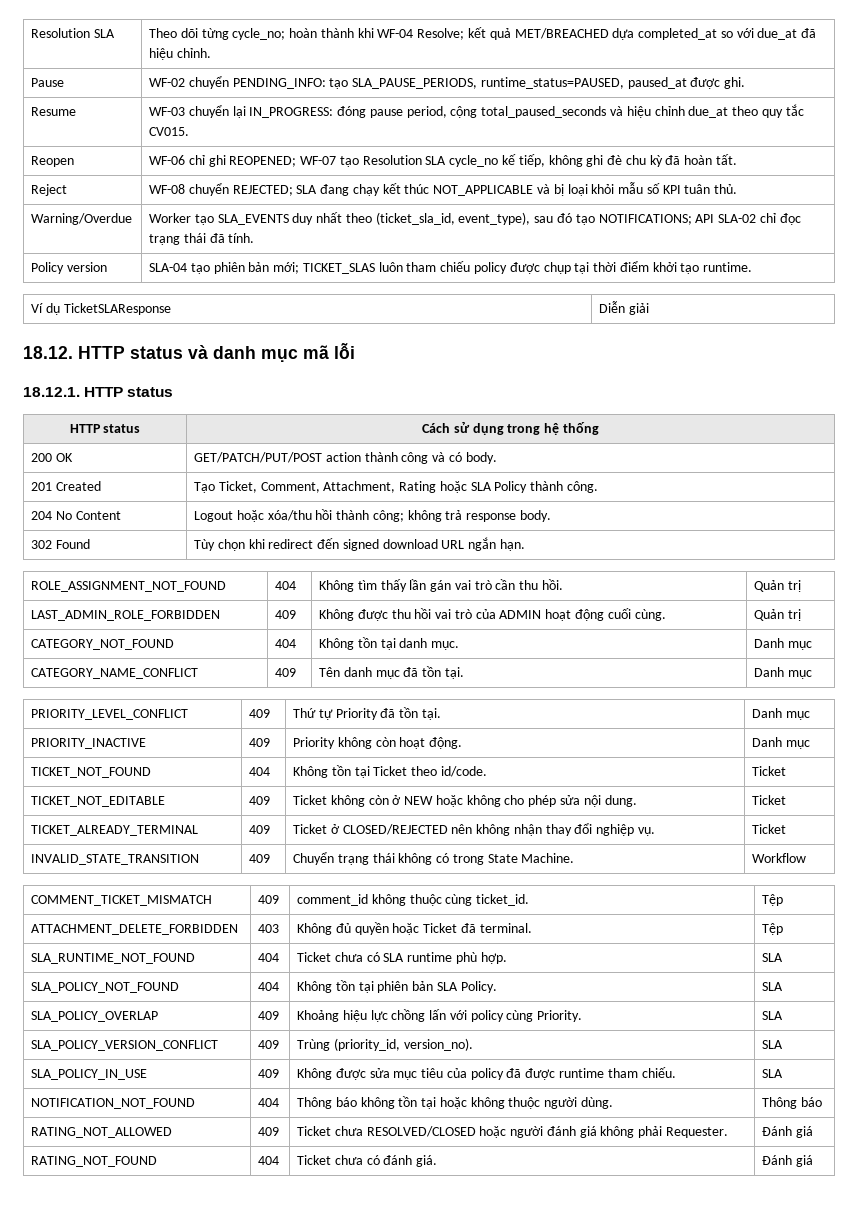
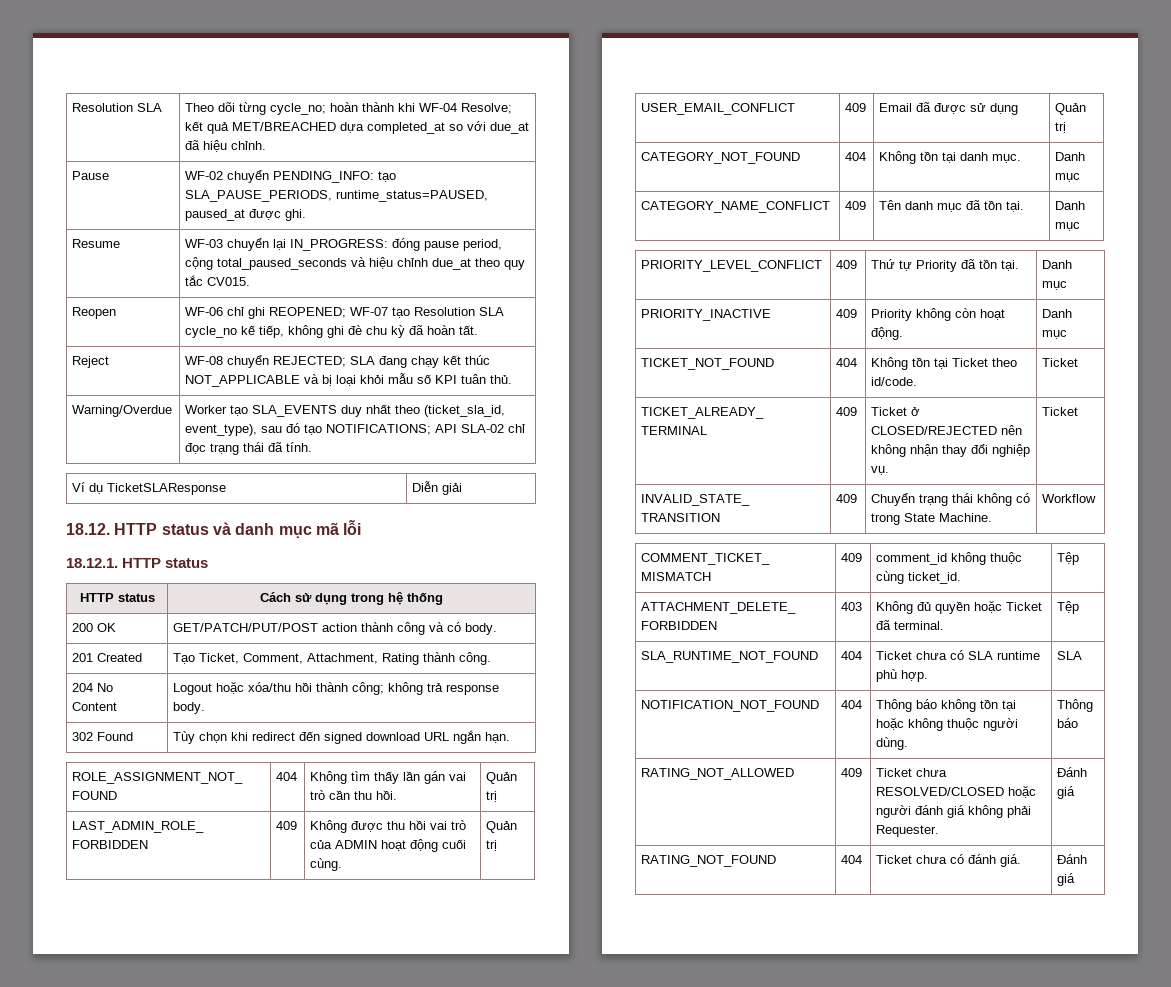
- Policy version | SLA-04 tạo phiên bản mới; TICKET_SLAS luôn tham chiếu policy được chụp tại thời điểm khởi tạo runtime.
- 201 Created | Tạo Ticket, Comment, Attachment, Rating hoặc SLA Policy thành công.
+ 201 Created | Tạo Ticket, Comment, Attachment, Rating thành công.
+ USER_EMAIL_CONFLICT | 409 | Email đã được sử dụng | Quản trị
- TICKET_NOT_EDITABLE | 409 | Ticket không còn ở NEW hoặc không cho phép sửa nội dung. | Ticket
- SLA_POLICY_NOT_FOUND | 404 | Không tồn tại phiên bản SLA Policy. | SLA
- SLA_POLICY_OVERLAP | 409 | Khoảng hiệu lực chồng lấn với policy cùng Priority. | SLA
- SLA_POLICY_VERSION_CONFLICT | 409 | Trùng (priority_id, version_no). | SLA
- SLA_POLICY_IN_USE | 409 | Không được sửa mục tiêu của policy đã được runtime tham chiếu. | SLA

